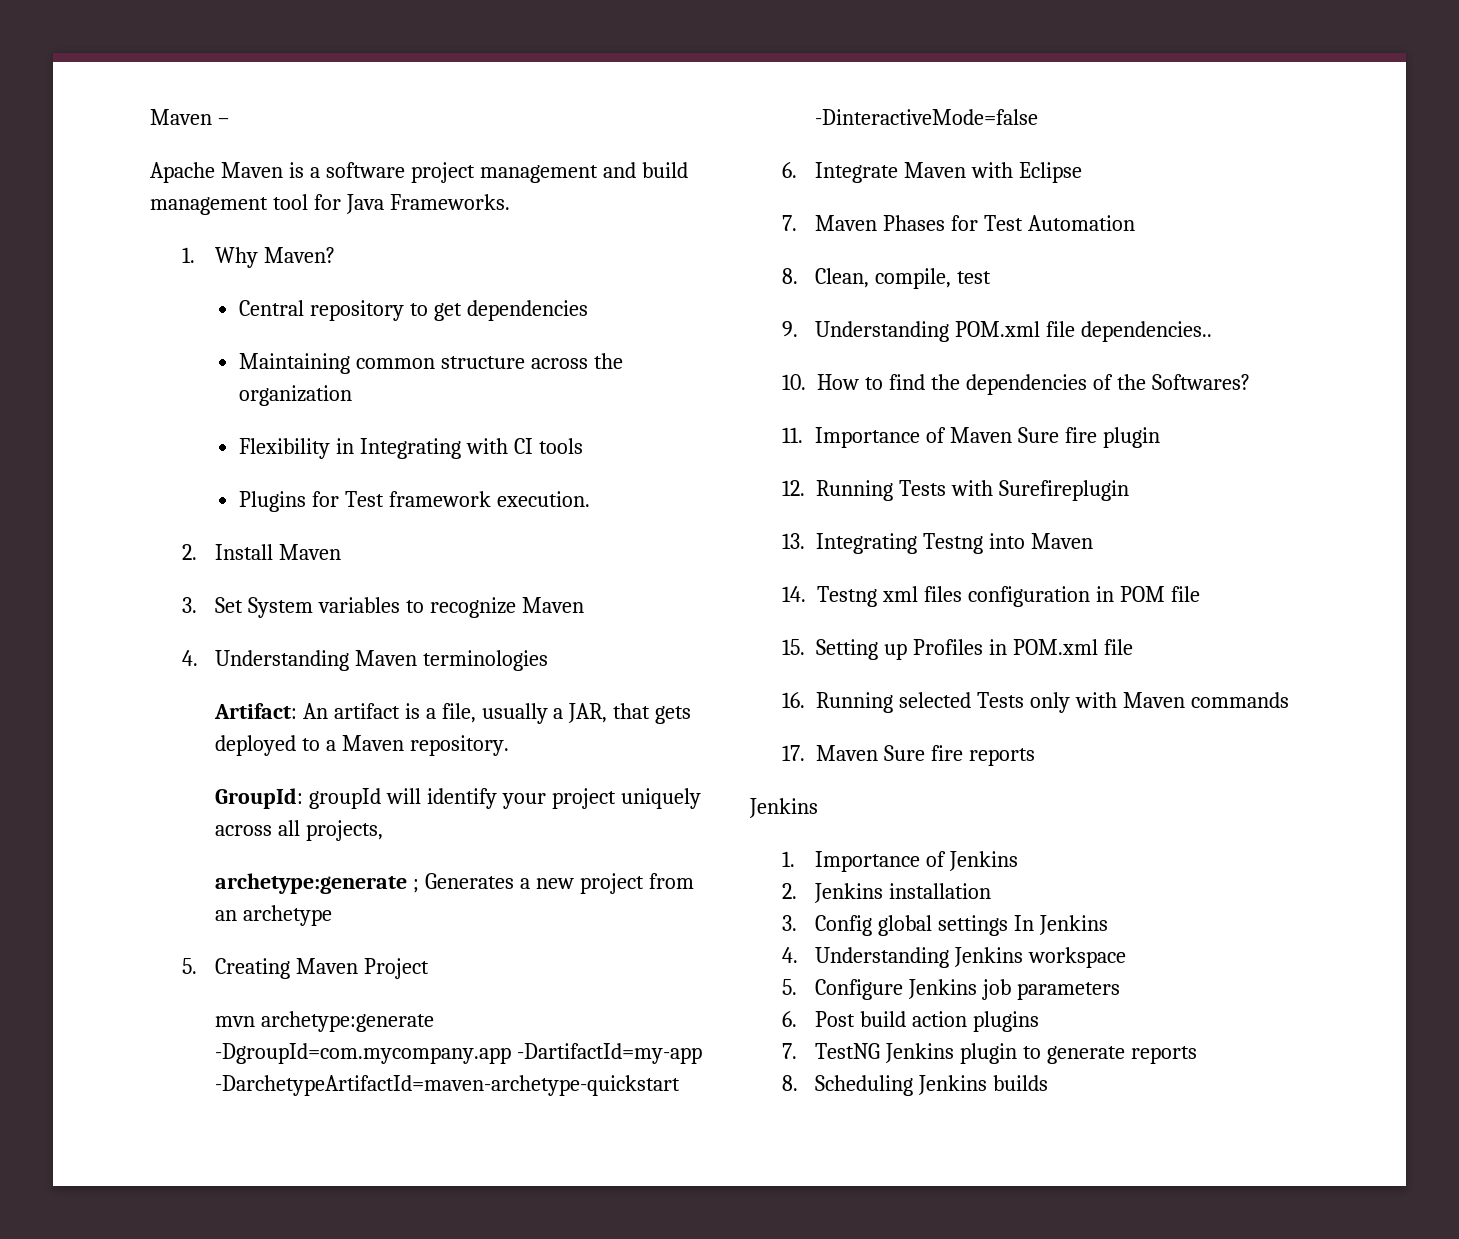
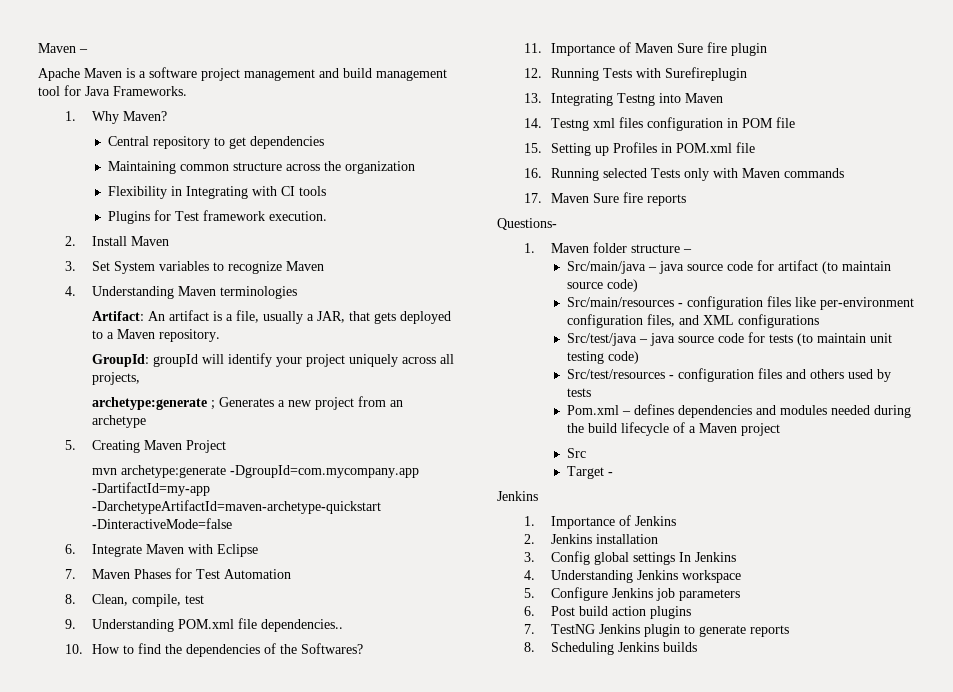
+ Questions-
+ 1. Maven folder structure –
+ Src/main/java – java source code for artifact (to maintain source code)
+ Src/main/resources - configuration files like per-environment configuration files, and XML configurations
+ Src/test/java – java source code for tests (to maintain unit testing code)
+ Src/test/resources - configuration files and others used by tests
+ Pom.xml – defines dependencies and modules needed during the build lifecycle of a Maven project
+ Src
+ Target -

